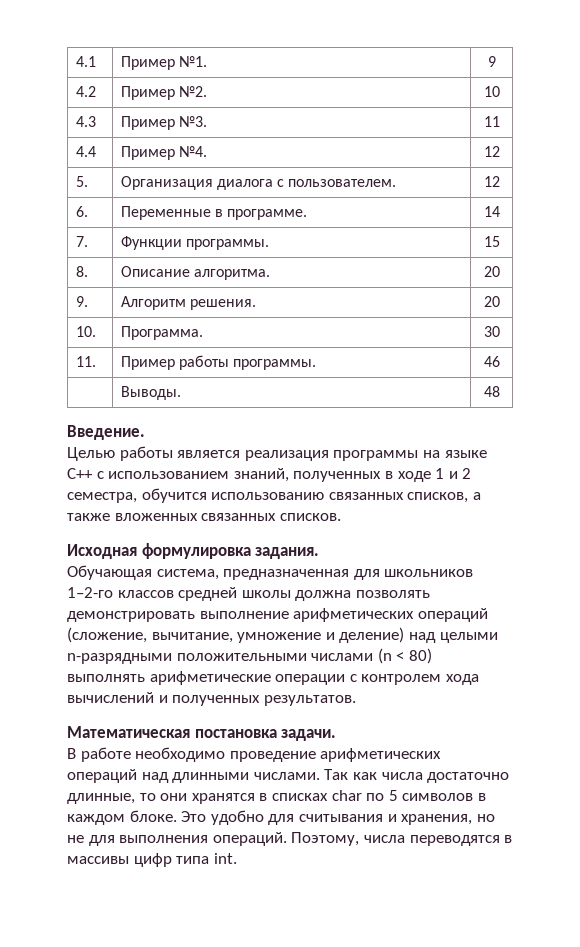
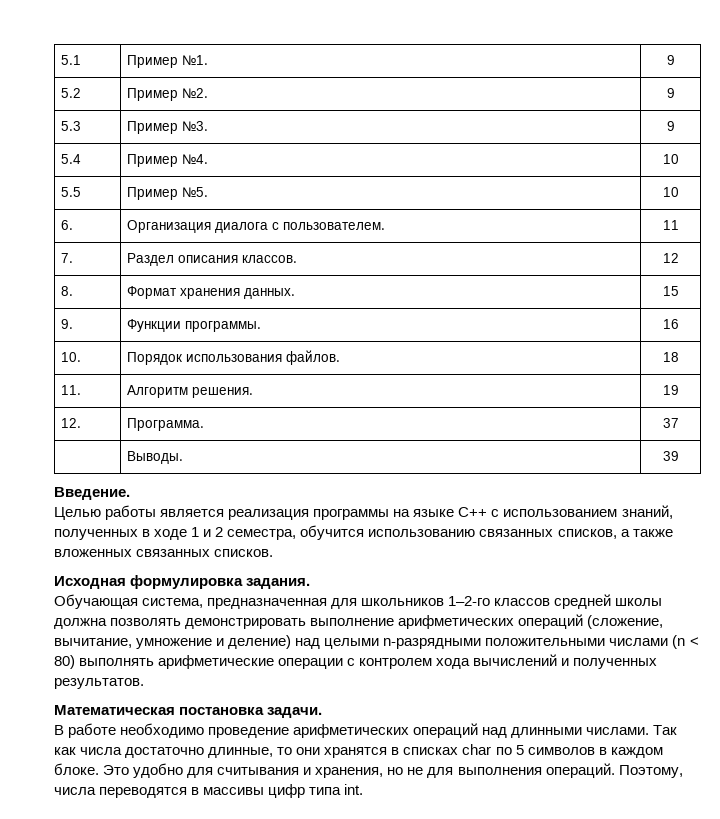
- 4.1 | Пример №1. | 9
+ 5.1 | Пример №1. | 9
- 4.2 | Пример №2. | 10
- 4.3 | Пример №3. | 11
- 4.4 | Пример №4. | 12
- 5. | Организация диалога с пользователем. | 12
- 6. | Переменные в программе. | 14
- 7. | Функции программы. | 15
- 8. | Описание алгоритма. | 20
- 9. | Алгоритм решения. | 20
- 10. | Программа. | 30
- 11. | Пример работы программы. | 46
+ 5.2 | Пример №2. | 9
+ 5.3 | Пример №3. | 9
+ 5.4 | Пример №4. | 10
+ 5.5 | Пример №5. | 10
+ 6. | Организация диалога с пользователем. | 11
+ 7. | Раздел описания классов. | 12
+ 8. | Формат хранения данных. | 15
+ 9. | Функции программы. | 16
+ 10. | Порядок использования файлов. | 18
+ 11. | Алгоритм решения. | 19
+ 12. | Программа. | 37
- | Выводы. | 48
+ | Выводы. | 39

